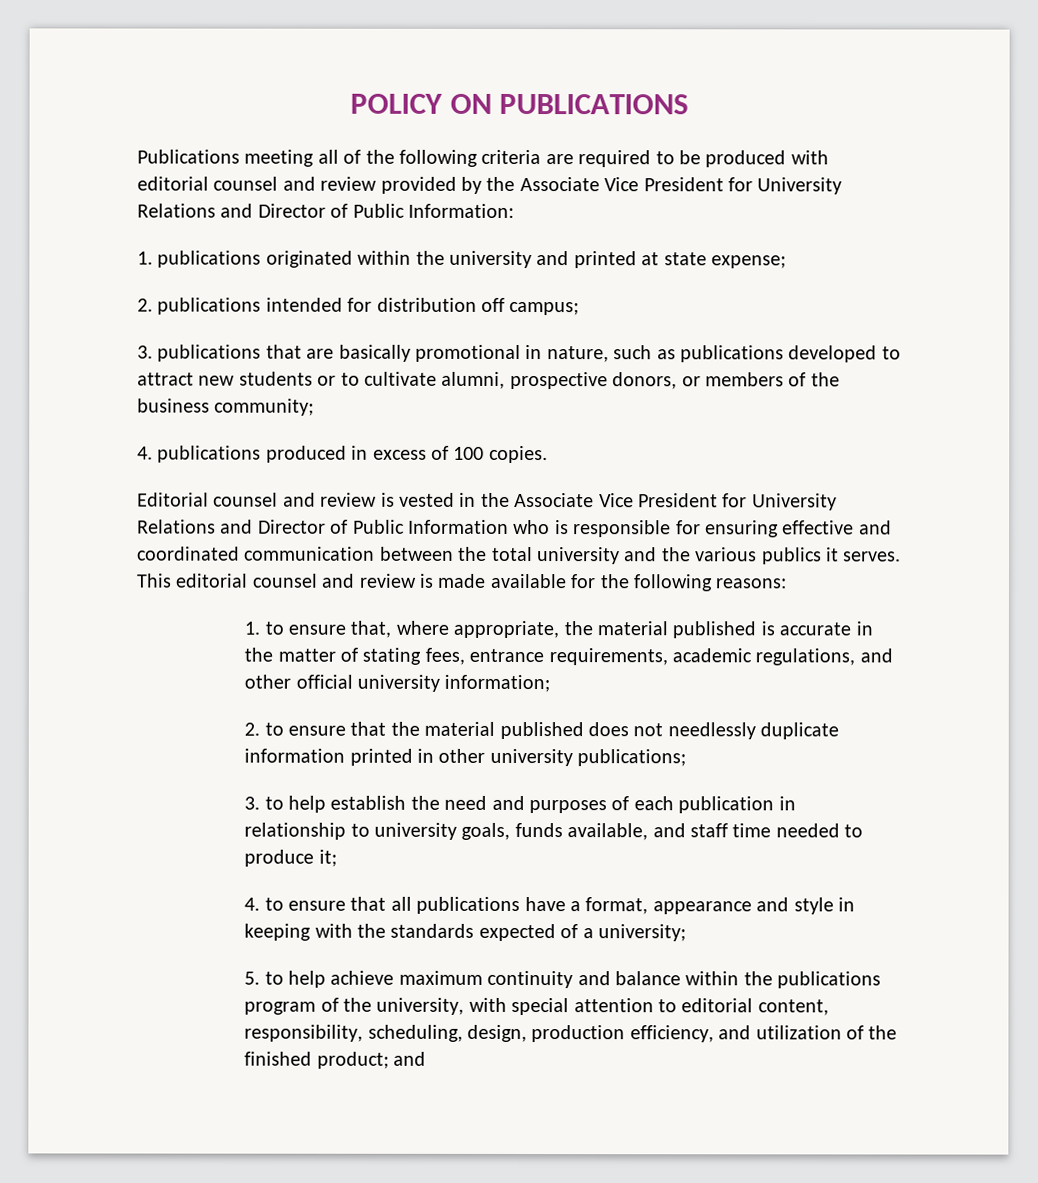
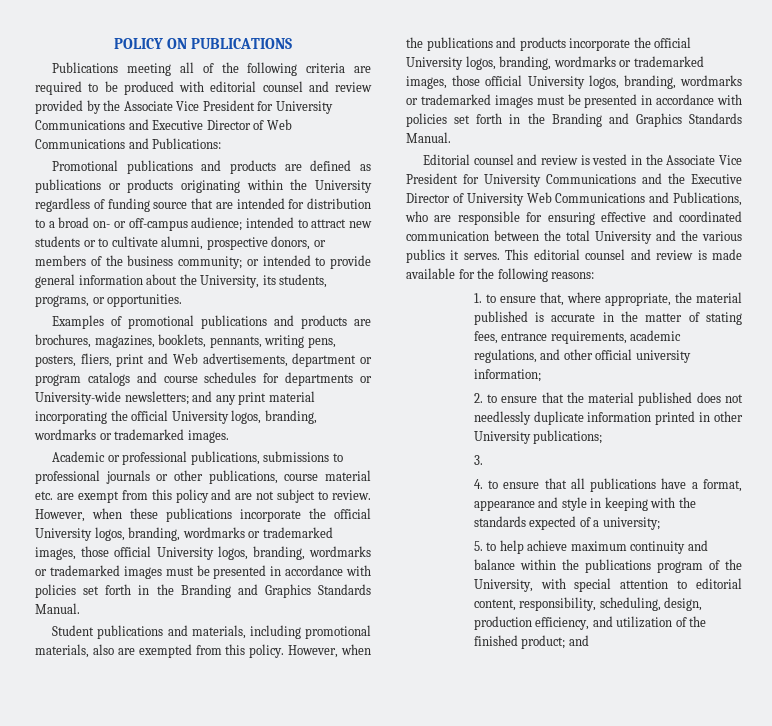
- Publications meeting all of the following criteria are required to be produced with editorial counsel and review provided by the Associate Vice President for University Relations and Director of Public Information:
- 1. publications originated within the university and printed at state expense;
- 2. publications intended for distribution off campus;
- 3. publications that are basically promotional in nature, such as publications developed to attract new students or to cultivate alumni, prospective donors, or members of the business community;
- 4. publications produced in excess of 100 copies.
+ Publications meeting all of the following criteria are required to be produced with editorial counsel and review provided by the Associate Vice President for University Communications and Executive Director of Web Communications and Publications:
+ Promotional publications and products are defined as publications or products originating within the University regardless of funding source that are intended for distribution to a broad on- or off-campus audience; intended to attract new students or to cultivate alumni, prospective donors, or members of the business community; or intended to provide general information about the University, its students, programs, or opportunities.
+ Examples of promotional publications and products are brochures, magazines, booklets, pennants, writing pens, posters, fliers, print and Web advertisements, department or program catalogs and course schedules for departments or University-wide newsletters; and any print material incorporating the official University logos, branding, wordmarks or trademarked images.
+ Academic or professional publications, submissions to professional journals or other publications, course material etc. are exempt from this policy and are not subject to review. However, when these publications incorporate the official University logos, branding, wordmarks or trademarked images, those official University logos, branding, wordmarks or trademarked images must be presented in accordance with policies set forth in the Branding and Graphics Standards Manual.
+ Student publications and materials, including promotional materials, also are exempted from this policy. However, when the publications and products incorporate the official University logos, branding, wordmarks or trademarked images, those official University logos, branding, wordmarks or trademarked images must be presented in accordance with policies set forth in the Branding and Graphics Standards Manual.
- Editorial counsel and review is vested in the Associate Vice President for University Relations and Director of Public Information who is responsible for ensuring effective and coordinated communication between the total university and the various publics it serves.
+ Editorial counsel and review is vested in the Associate Vice President for University Communications and the Executive Director of University Web Communications and Publications, who are responsible for ensuring effective and coordinated communication between the total University and the various publics it serves.
- 2. to ensure that the material published does not needlessly duplicate information printed in other university publications;
+ 2. to ensure that the material published does not needlessly duplicate information printed in other University publications;
- 3. to help establish the need and purposes of each publication in relationship to university goals, funds available, and staff time needed to produce it;
+ 3.
- 5. to help achieve maximum continuity and balance within the publications program of the university, with special attention to editorial content, responsibility, scheduling, design, production efficiency, and utilization of the finished product; and
+ 5. to help achieve maximum continuity and balance within the publications program of the University, with special attention to editorial content, responsibility, scheduling, design, production efficiency, and utilization of the finished product; and

